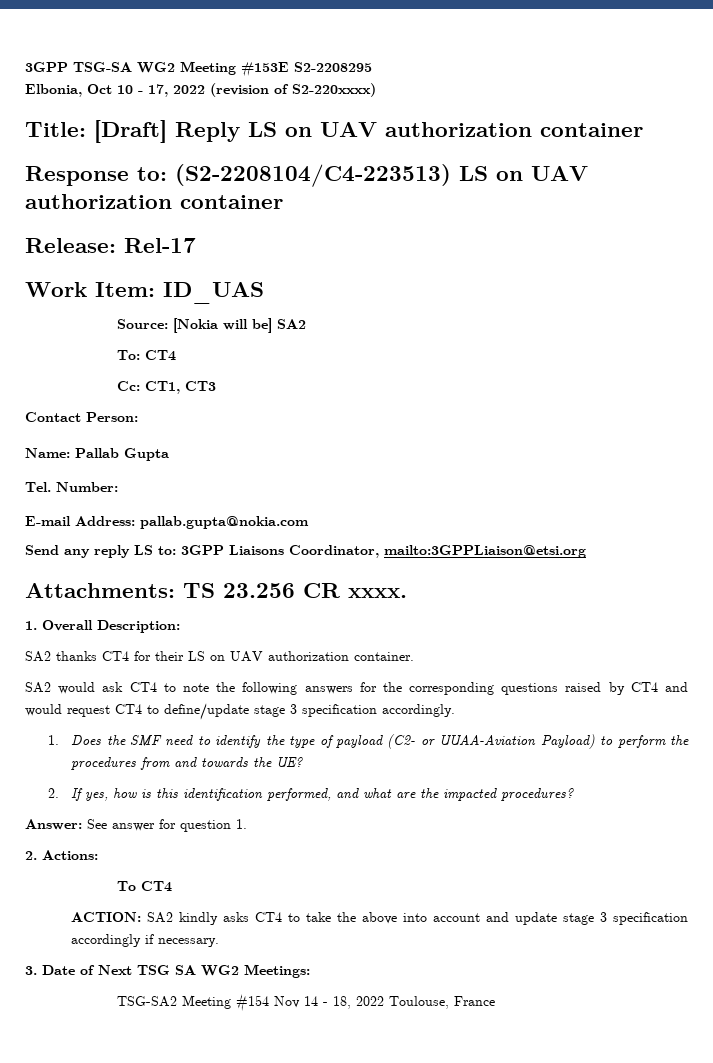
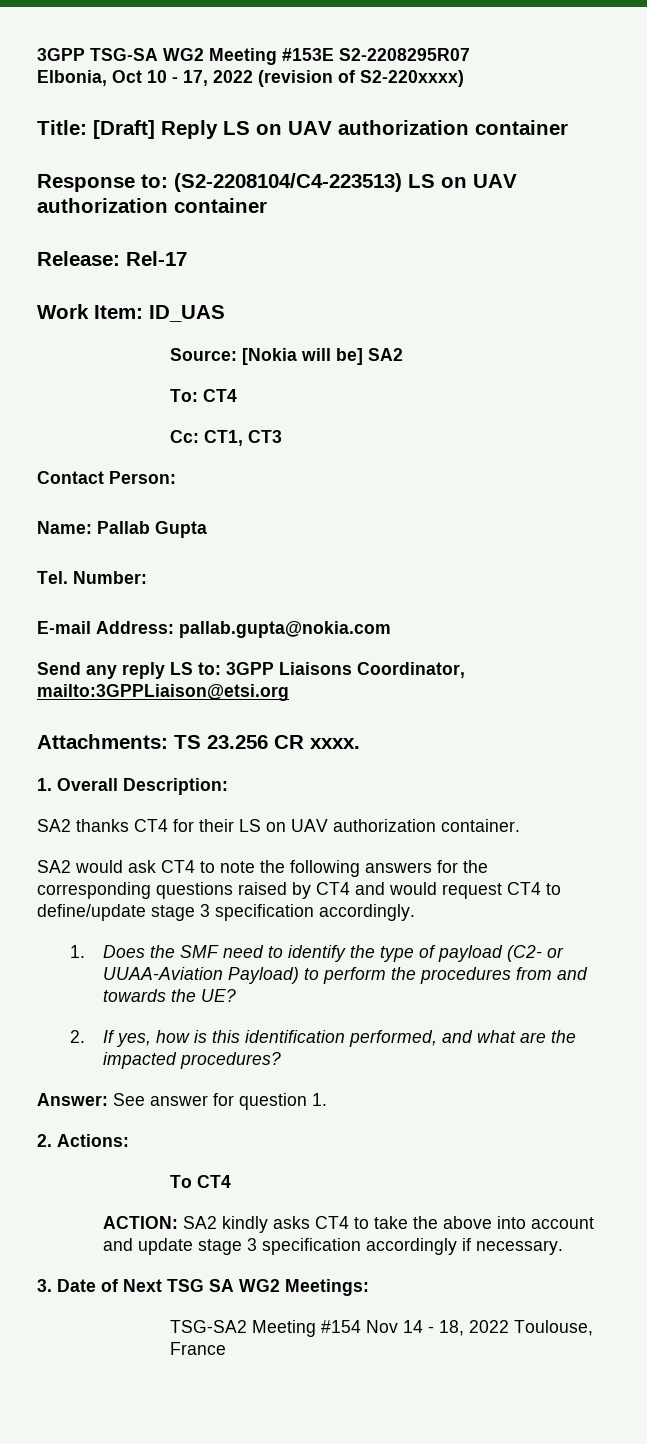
- 3GPP TSG-SA WG2 Meeting #153E S2-2208295
+ 3GPP TSG-SA WG2 Meeting #153E S2-2208295R07

